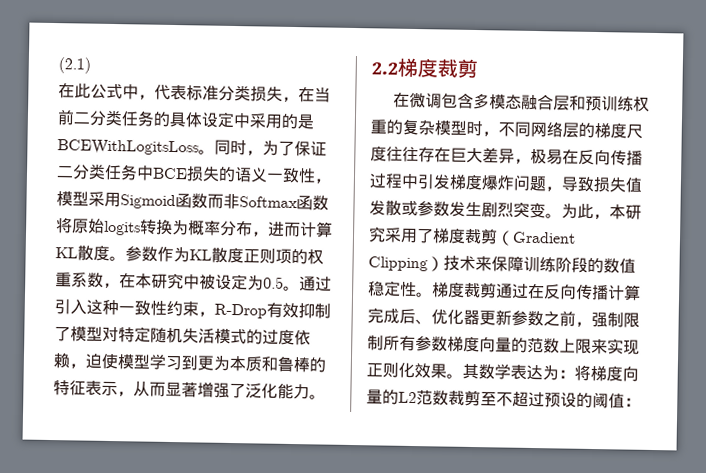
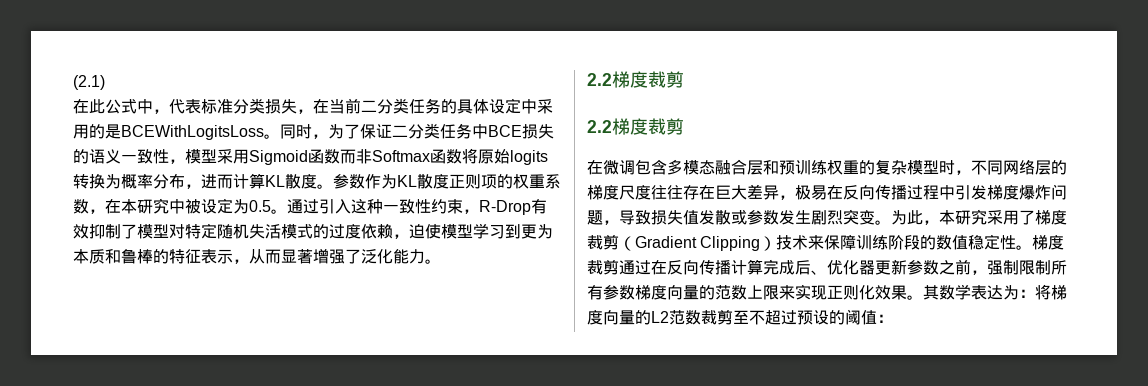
  通过引入这种一致性约束，R-Drop有效抑制了模型对特定随机失活模式的过度依赖，迫使模型学习到更为本质和鲁棒的特征表示，从而显著增强了泛化能力。
+ 2.2梯度裁剪

